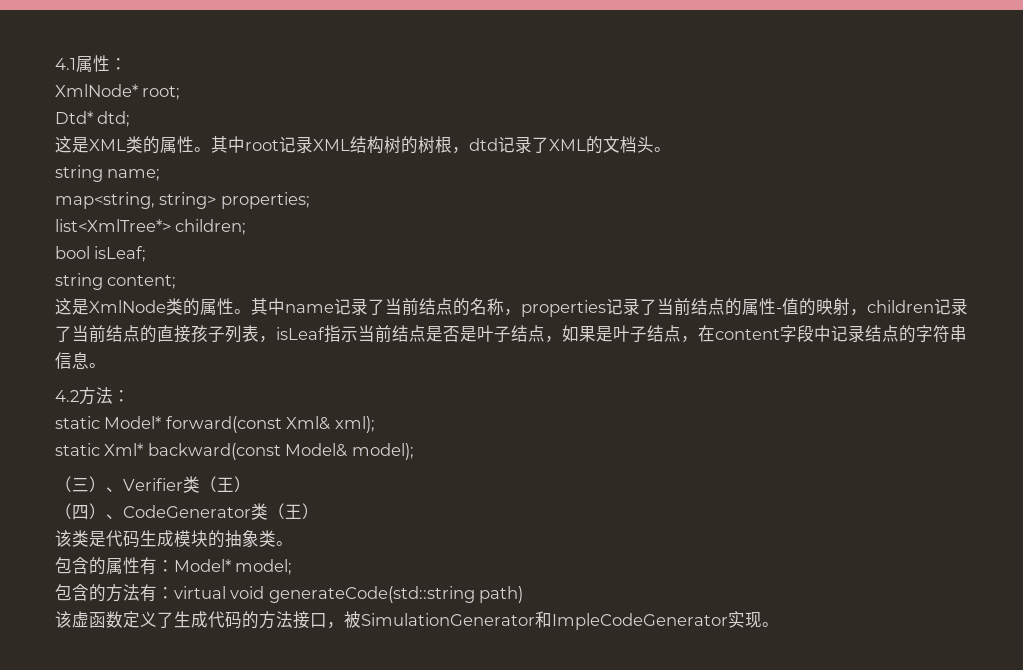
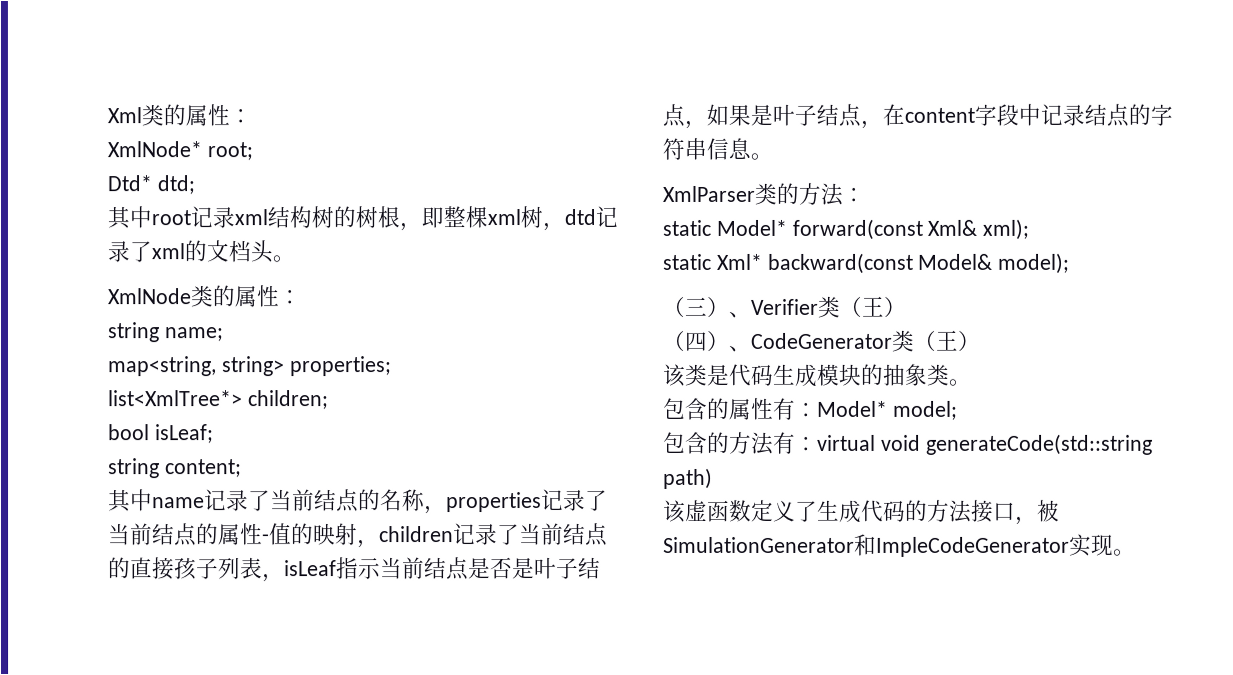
- 4.1属性：
+ Xml类的属性：
- 这是XML类的属性。其中root记录XML结构树的树根，dtd记录了XML的文档头。
+ 其中root记录xml结构树的树根，即整棵xml树，dtd记录了xml的文档头。
+ XmlNode类的属性：
- 这是XmlNode类的属性。
- 4.2方法：
+ XmlParser类的方法：

